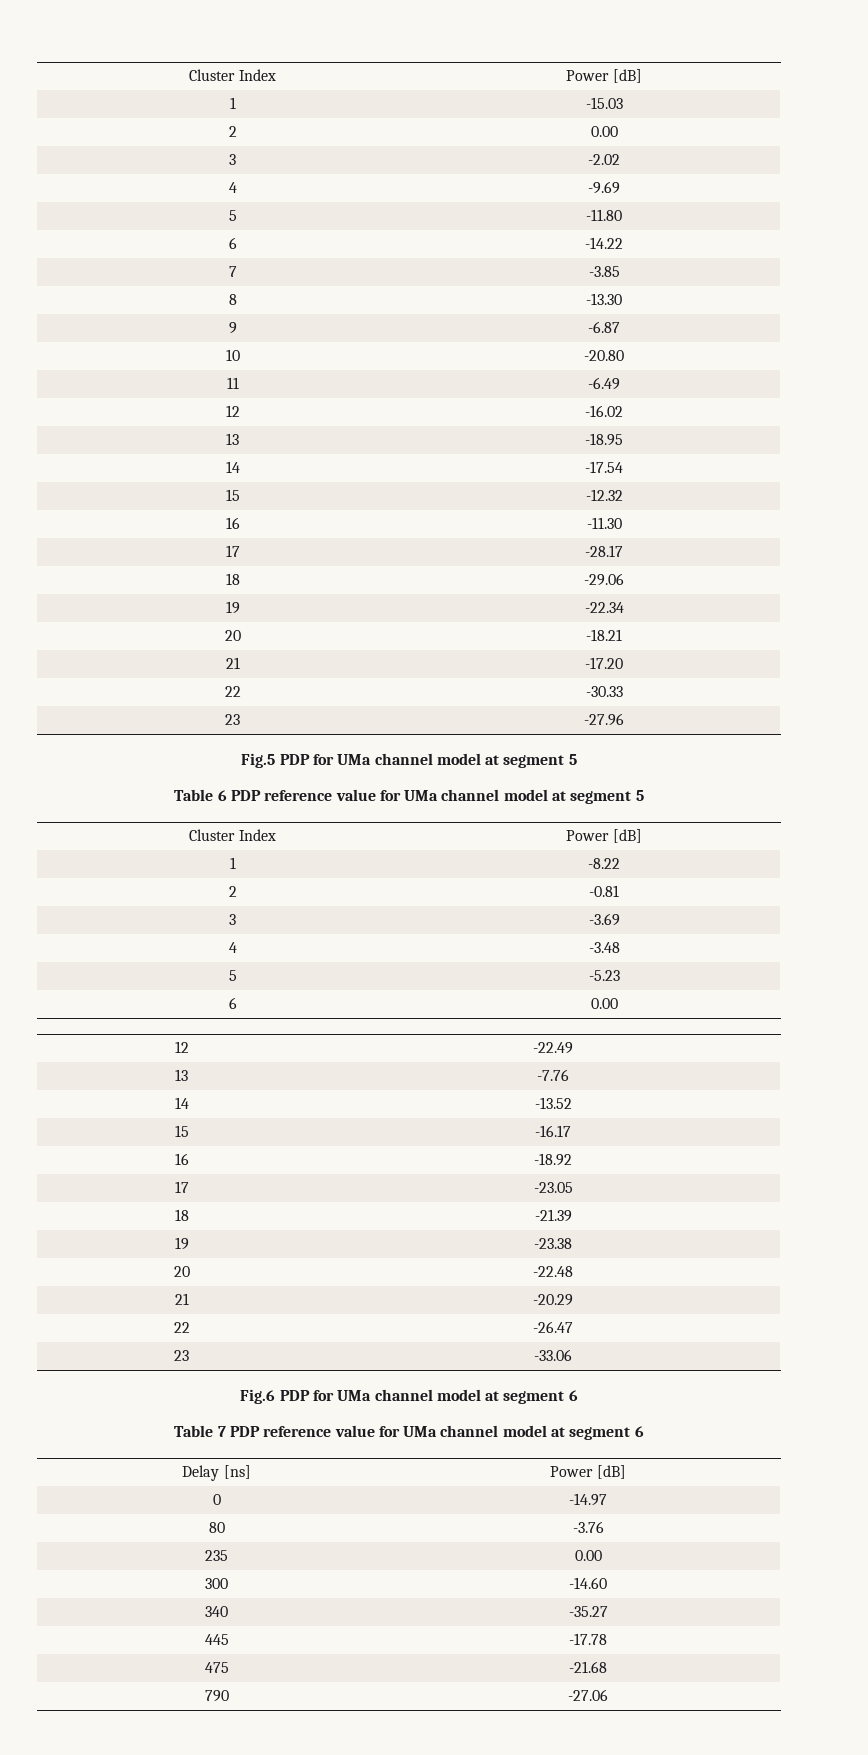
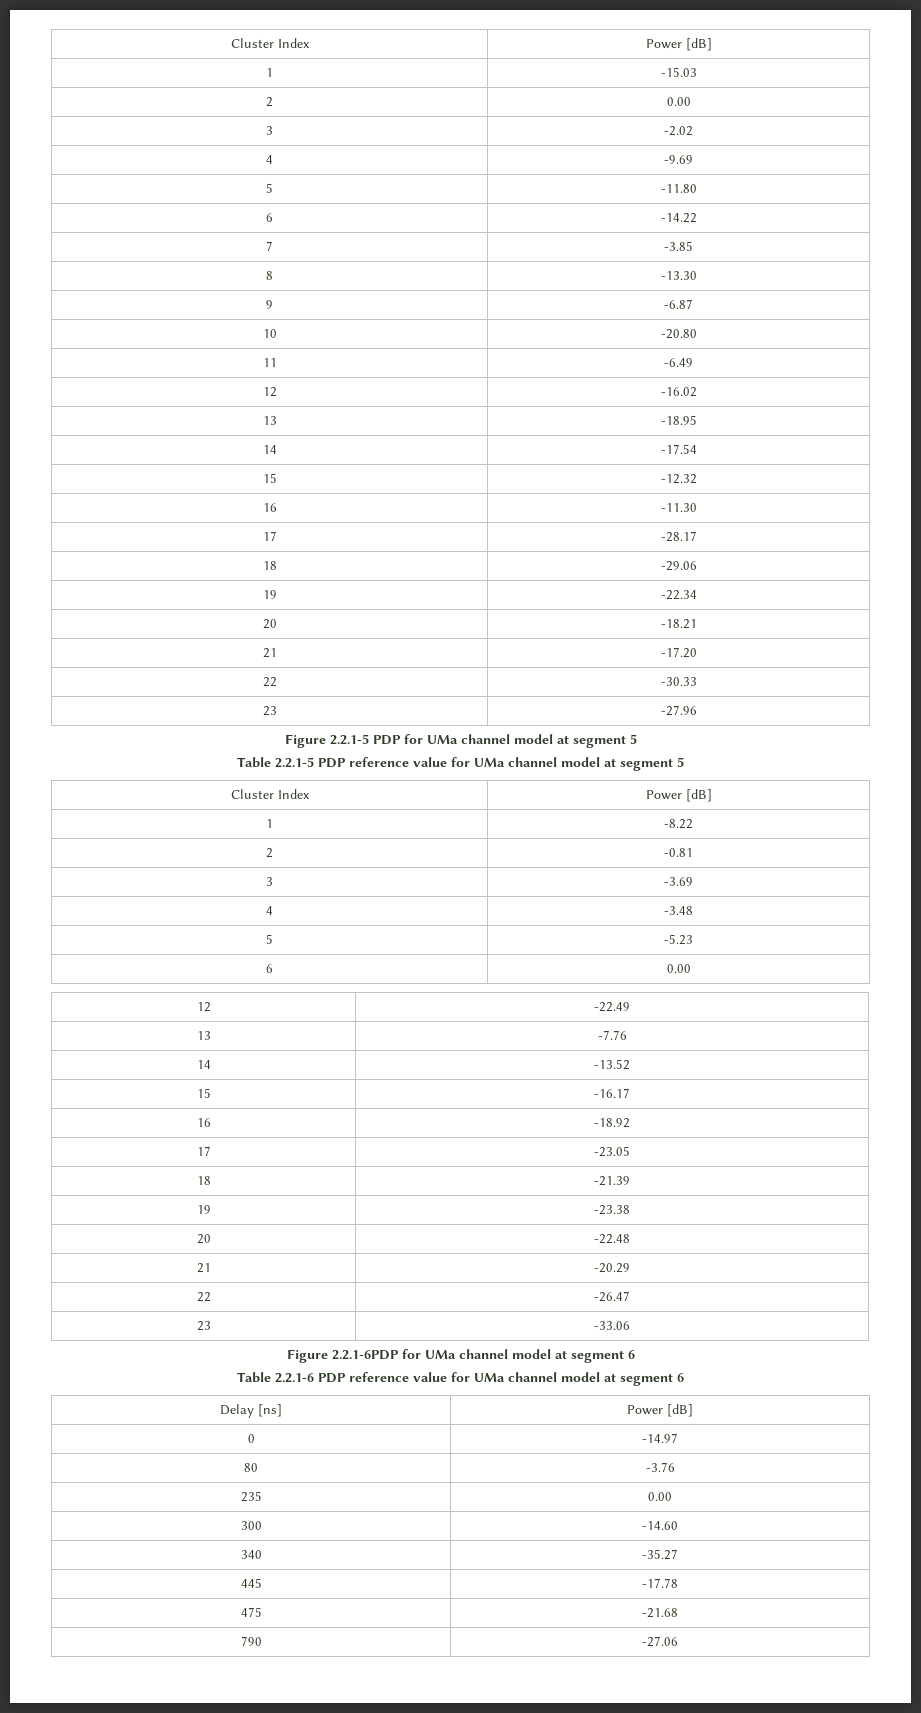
- Fig.5 PDP for UMa channel model at segment 5
+ Figure 2.2.1-5 PDP for UMa channel model at segment 5
- Table 6 PDP reference value for UMa channel model at segment 5
+ Table 2.2.1-5 PDP reference value for UMa channel model at segment 5
- Fig.6 PDP for UMa channel model at segment 6
+ Figure 2.2.1-6PDP for UMa channel model at segment 6
- Table 7 PDP reference value for UMa channel model at segment 6
+ Table 2.2.1-6 PDP reference value for UMa channel model at segment 6

